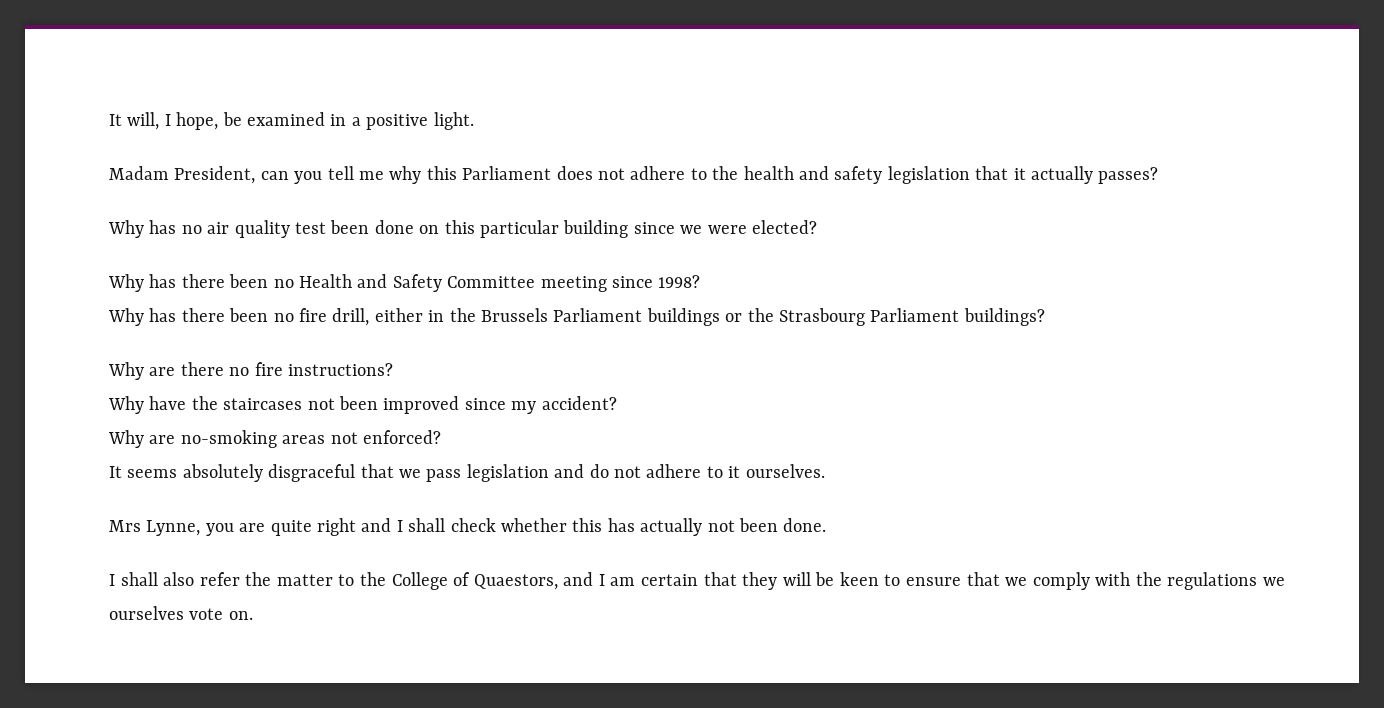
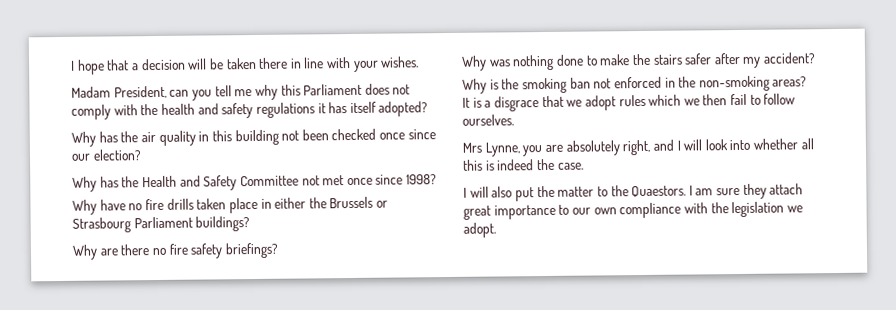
- It will, I hope, be examined in a positive light.
+ I hope that a decision will be taken there in line with your wishes.
- Madam President, can you tell me why this Parliament does not adhere to the health and safety legislation that it actually passes?
- Why has no air quality test been done on this particular building since we were elected?
- Why has there been no Health and Safety Committee meeting since 1998?
+ Madam President, can you tell me why this Parliament does not comply with the health and safety regulations it has itself adopted?
+ Why has the air quality in this building not been checked once since our election?
+ Why has the Health and Safety Committee not met once since 1998?
- Why has there been no fire drill, either in the Brussels Parliament buildings or the Strasbourg Parliament buildings?
+ Why have no fire drills taken place in either the Brussels or Strasbourg Parliament buildings?
- Why are there no fire instructions?
- Why have the staircases not been improved since my accident?
- Why are no-smoking areas not enforced?
- It seems absolutely disgraceful that we pass legislation and do not adhere to it ourselves.
+ Why are there no fire safety briefings?
+ Why was nothing done to make the stairs safer after my accident?
+ Why is the smoking ban not enforced in the non-smoking areas?
+ It is a disgrace that we adopt rules which we then fail to follow ourselves.
- Mrs Lynne, you are quite right and I shall check whether this has actually not been done.
- I shall also refer the matter to the College of Quaestors, and I am certain that they will be keen to ensure that we comply with the regulations we ourselves vote on.
+ Mrs Lynne, you are absolutely right, and I will look into whether all this is indeed the case.
+ I will also put the matter to the Quaestors. I am sure they attach great importance to our own compliance with the legislation we adopt.

